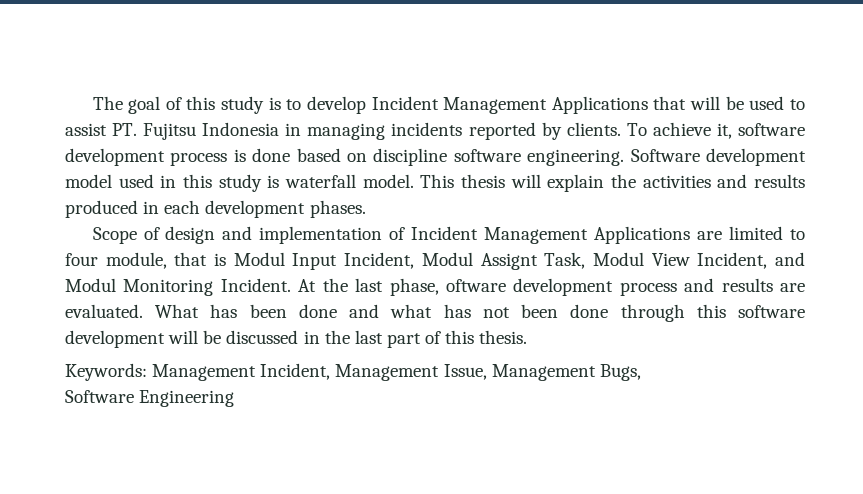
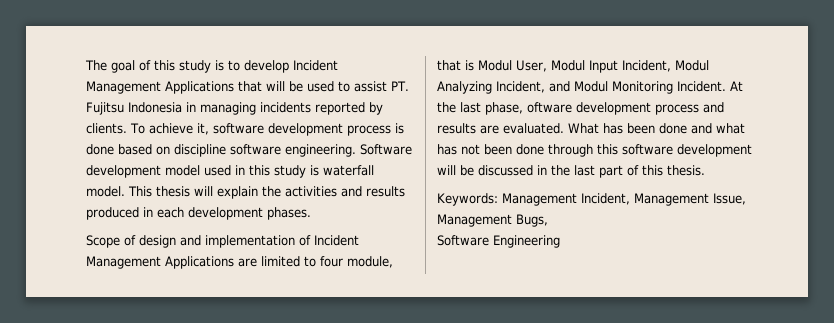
- Scope of design and implementation of Incident Management Applications are limited to four module, that is Modul Input Incident, Modul Assignt Task, Modul View Incident, and Modul Monitoring Incident.
+ Scope of design and implementation of Incident Management Applications are limited to four module, that is Modul User, Modul Input Incident, Modul Analyzing Incident, and Modul Monitoring Incident.

